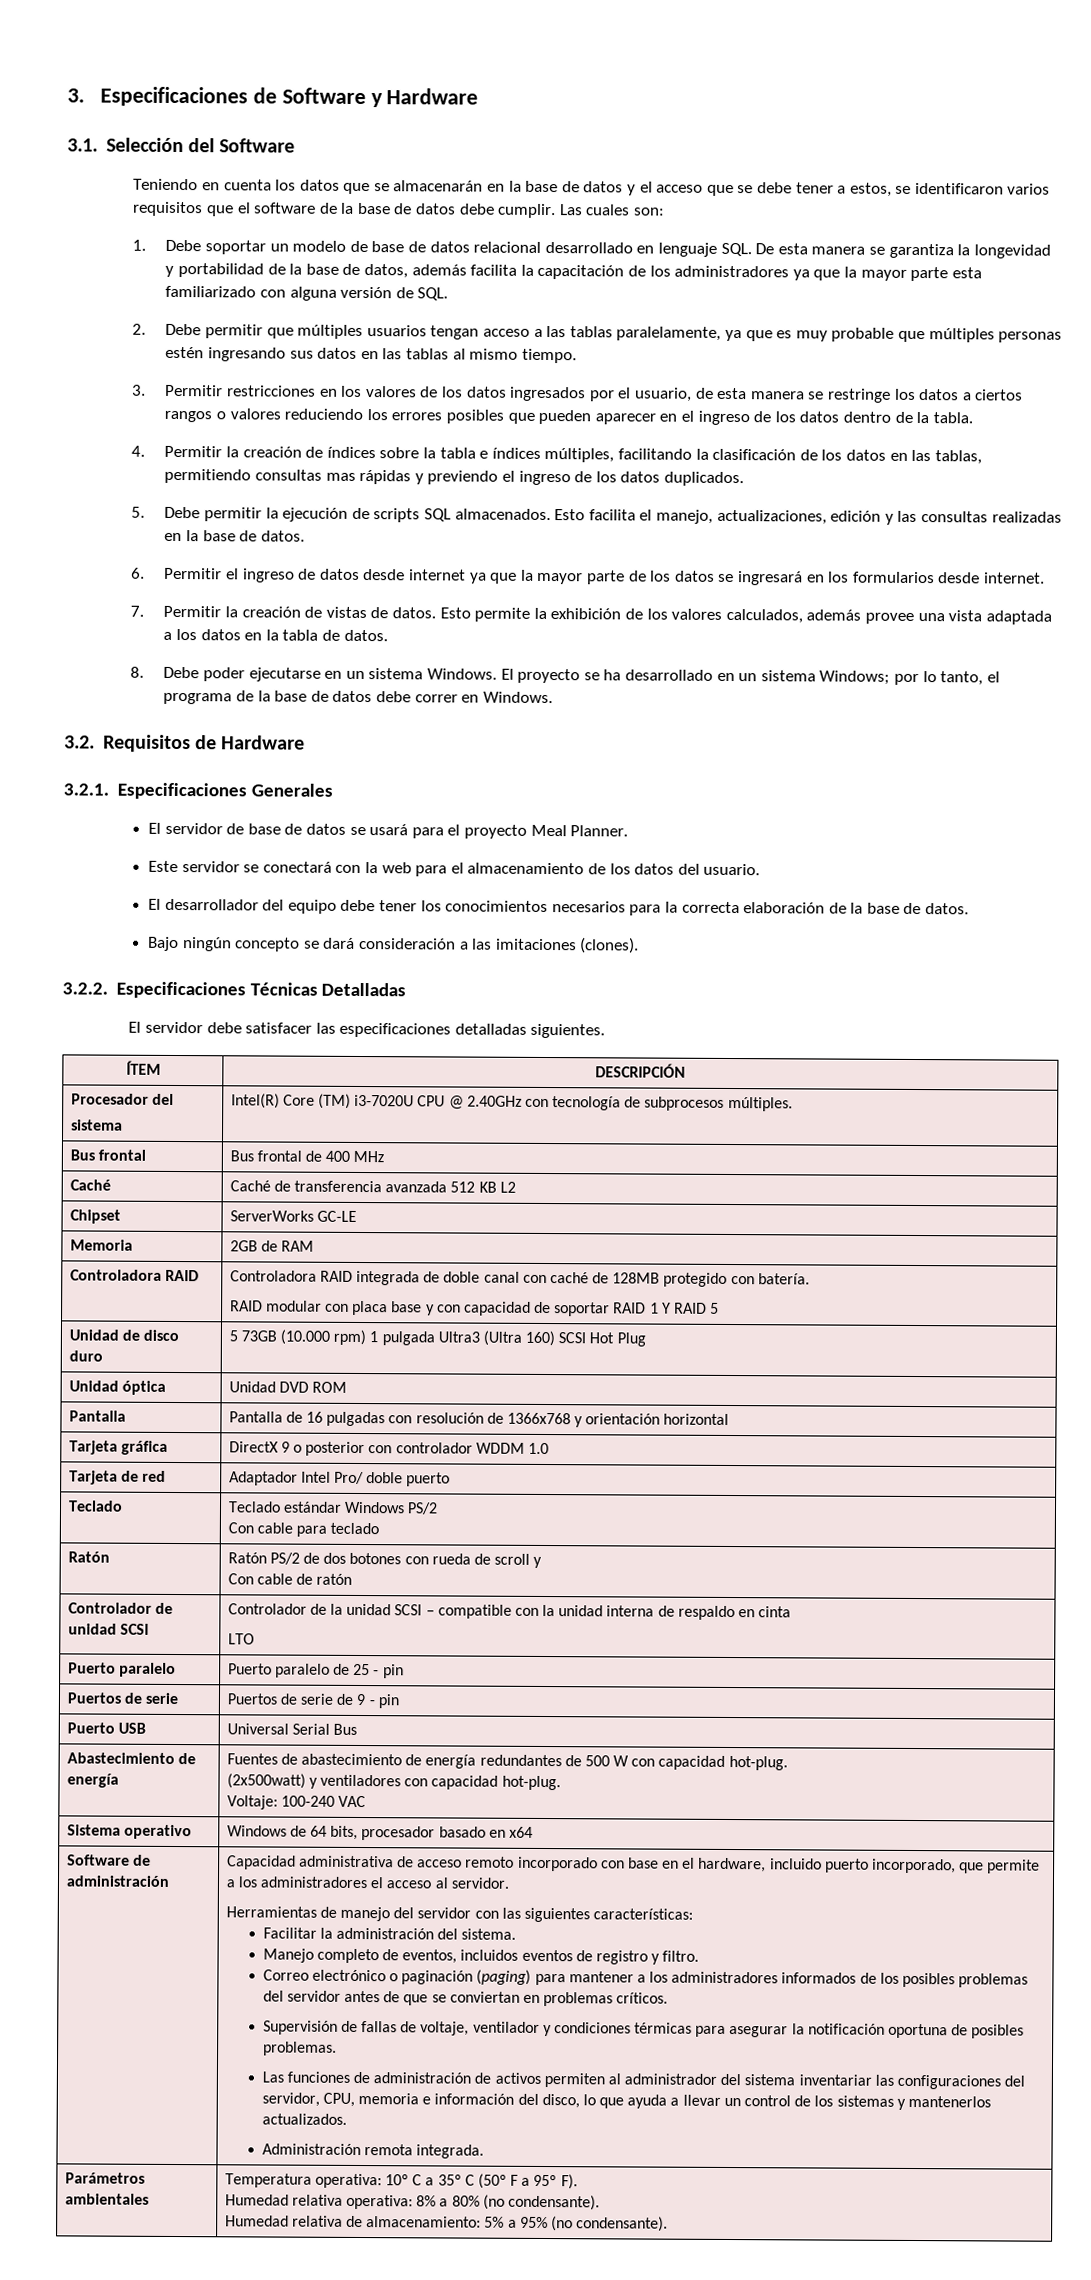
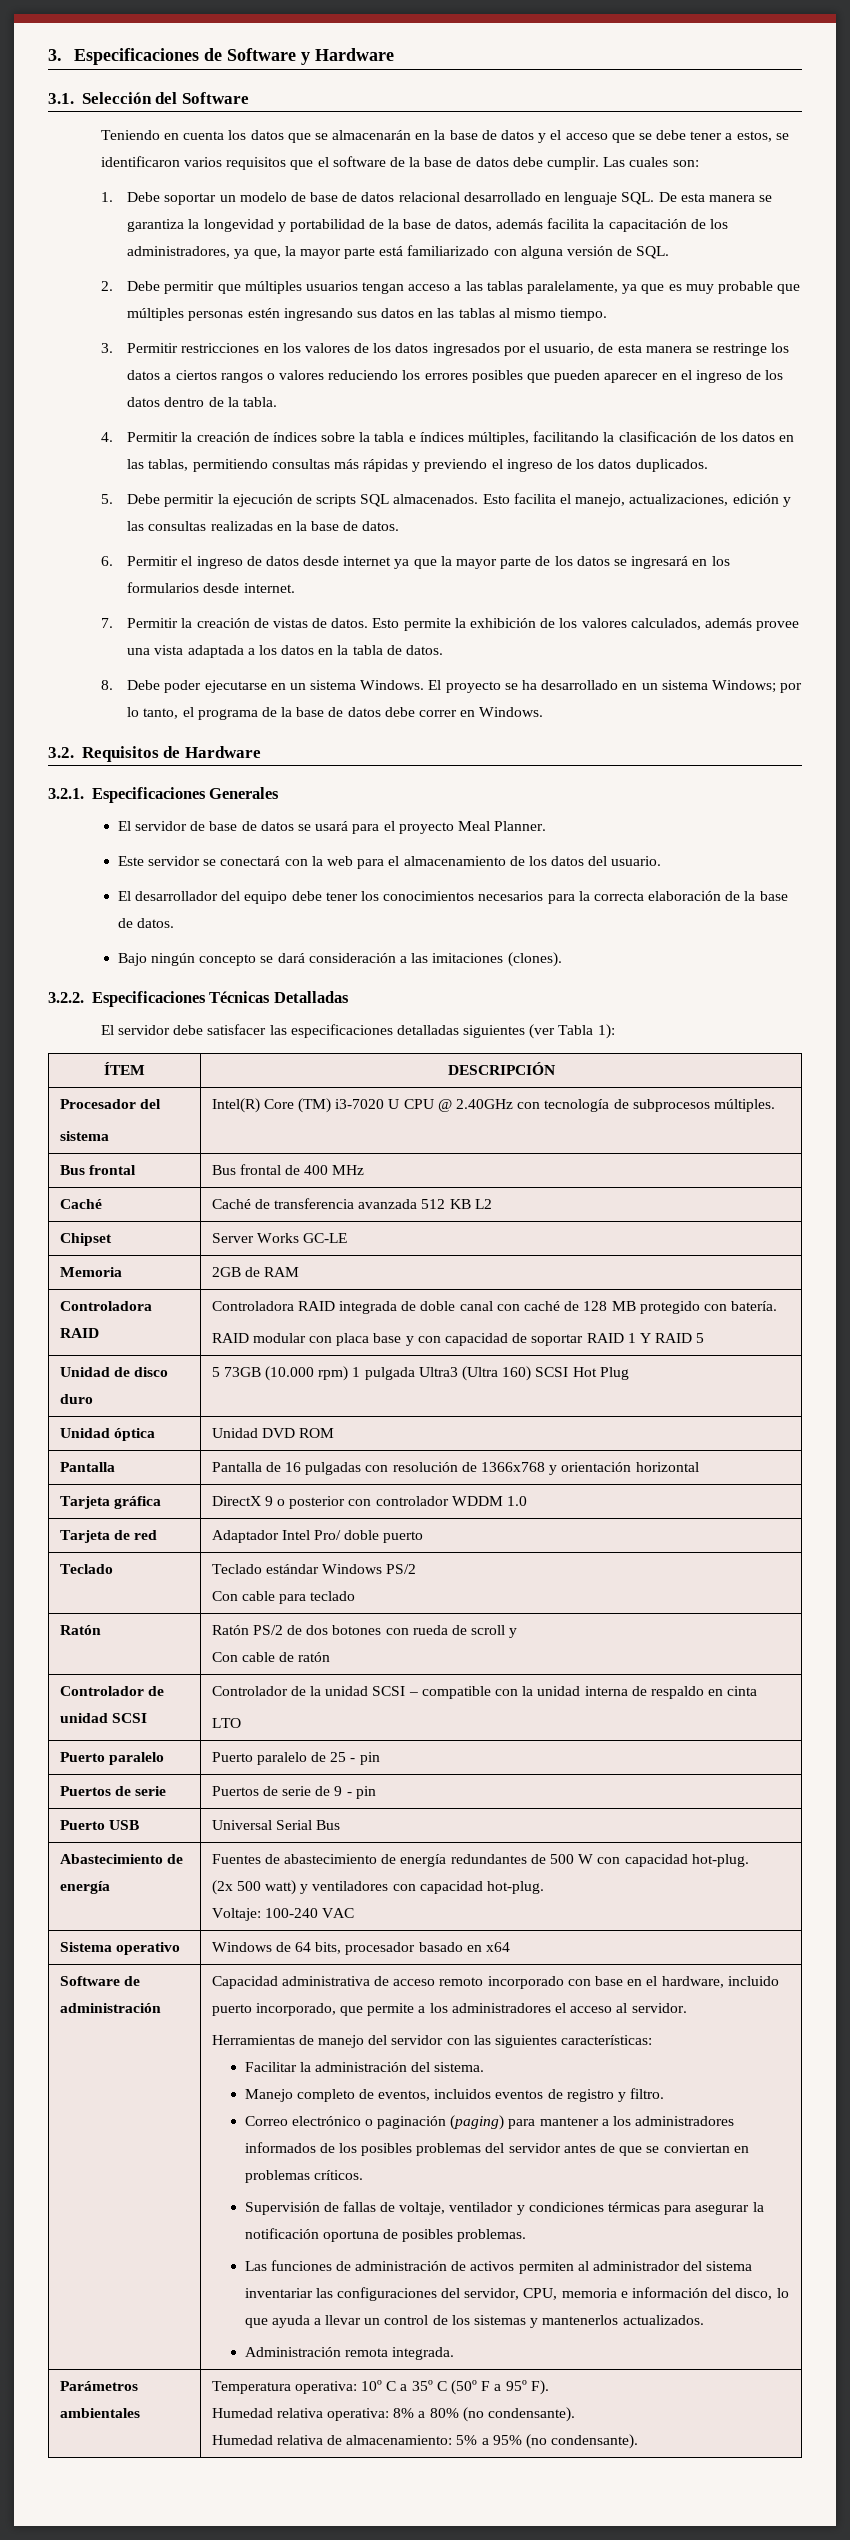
- 1. Debe soportar un modelo de base de datos relacional desarrollado en lenguaje SQL. De esta manera se garantiza la longevidad y portabilidad de la base de datos, además facilita la capacitación de los administradores ya que la mayor parte esta familiarizado con alguna versión de SQL.
+ 1. Debe soportar un modelo de base de datos relacional desarrollado en lenguaje SQL. De esta manera se garantiza la longevidad y portabilidad de la base de datos, además facilita la capacitación de los administradores, ya que, la mayor parte está familiarizado con alguna versión de SQL.
- 4. Permitir la creación de índices sobre la tabla e índices múltiples, facilitando la clasificación de los datos en las tablas, permitiendo consultas mas rápidas y previendo el ingreso de los datos duplicados.
+ 4. Permitir la creación de índices sobre la tabla e índices múltiples, facilitando la clasificación de los datos en las tablas, permitiendo consultas más rápidas y previendo el ingreso de los datos duplicados.
- El servidor debe satisfacer las especificaciones detalladas siguientes.
+ El servidor debe satisfacer las especificaciones detalladas siguientes (ver Tabla 1):
  Procesador del
- sistema | Intel(R) Core (TM) i3-7020U CPU @ 2.40GHz con tecnología de subprocesos múltiples.
+ sistema | Intel(R) Core (TM) i3-7020 U CPU @ 2.40GHz con tecnología de subprocesos múltiples.
- Chipset | ServerWorks GC-LE
+ Chipset | Server Works GC-LE
- Controladora RAID | Controladora RAID integrada de doble canal con caché de 128MB protegido con batería.
+ Controladora RAID | Controladora RAID integrada de doble canal con caché de 128 MB protegido con batería.
  Abastecimiento de energía | Fuentes de abastecimiento de energía redundantes de 500 W con capacidad hot-plug.
- (2x500watt) y ventiladores con capacidad hot-plug.
+ (2x 500 watt) y ventiladores con capacidad hot-plug.

